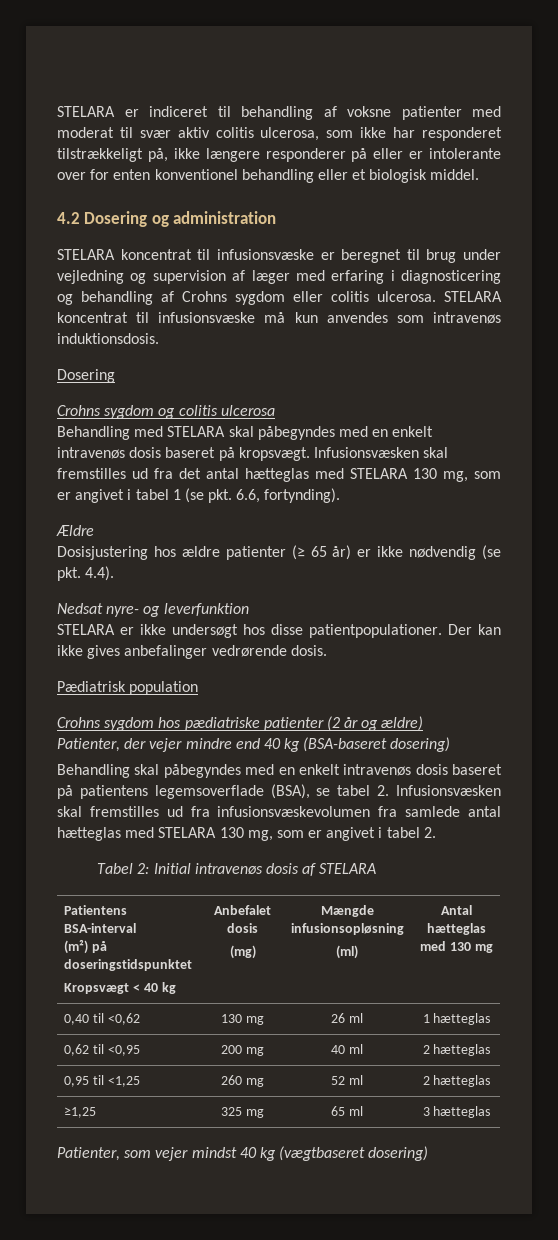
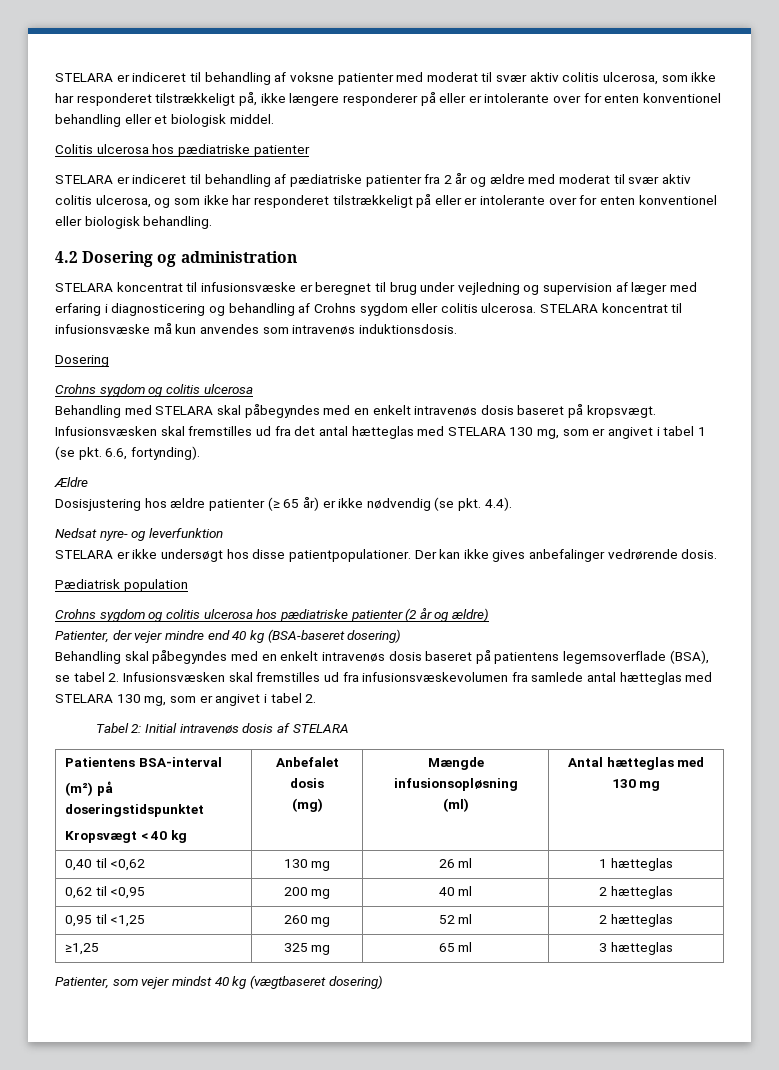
+ Colitis ulcerosa hos pædiatriske patienter
+ STELARA er indiceret til behandling af pædiatriske patienter fra 2 år og ældre med moderat til svær aktiv colitis ulcerosa, og som ikke har responderet tilstrækkeligt på eller er intolerante over for enten konventionel eller biologisk behandling.
- Crohns sygdom hos pædiatriske patienter (2 år og ældre)
+ Crohns sygdom og colitis ulcerosa hos pædiatriske patienter (2 år og ældre)

